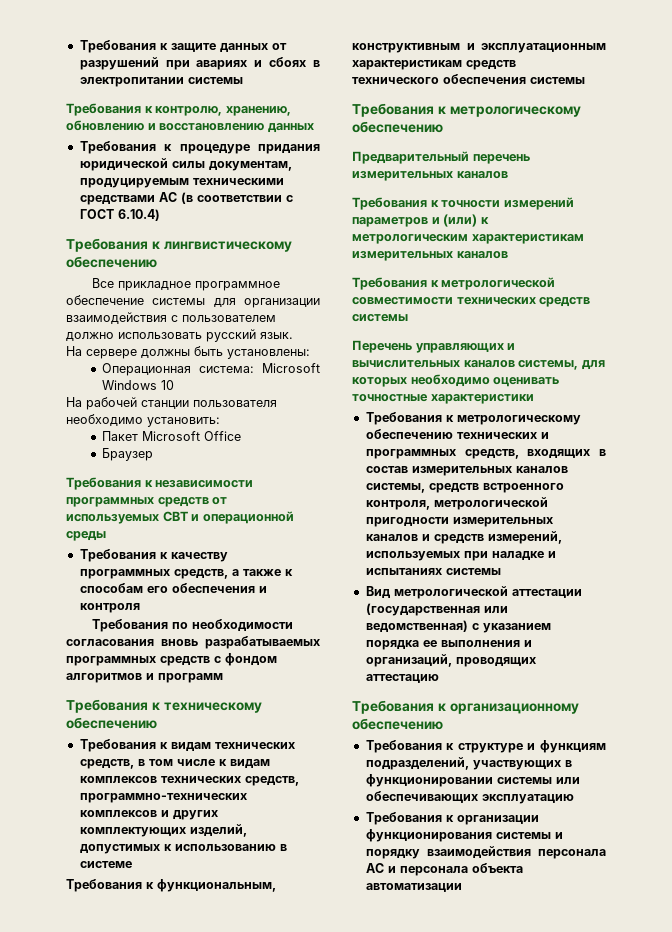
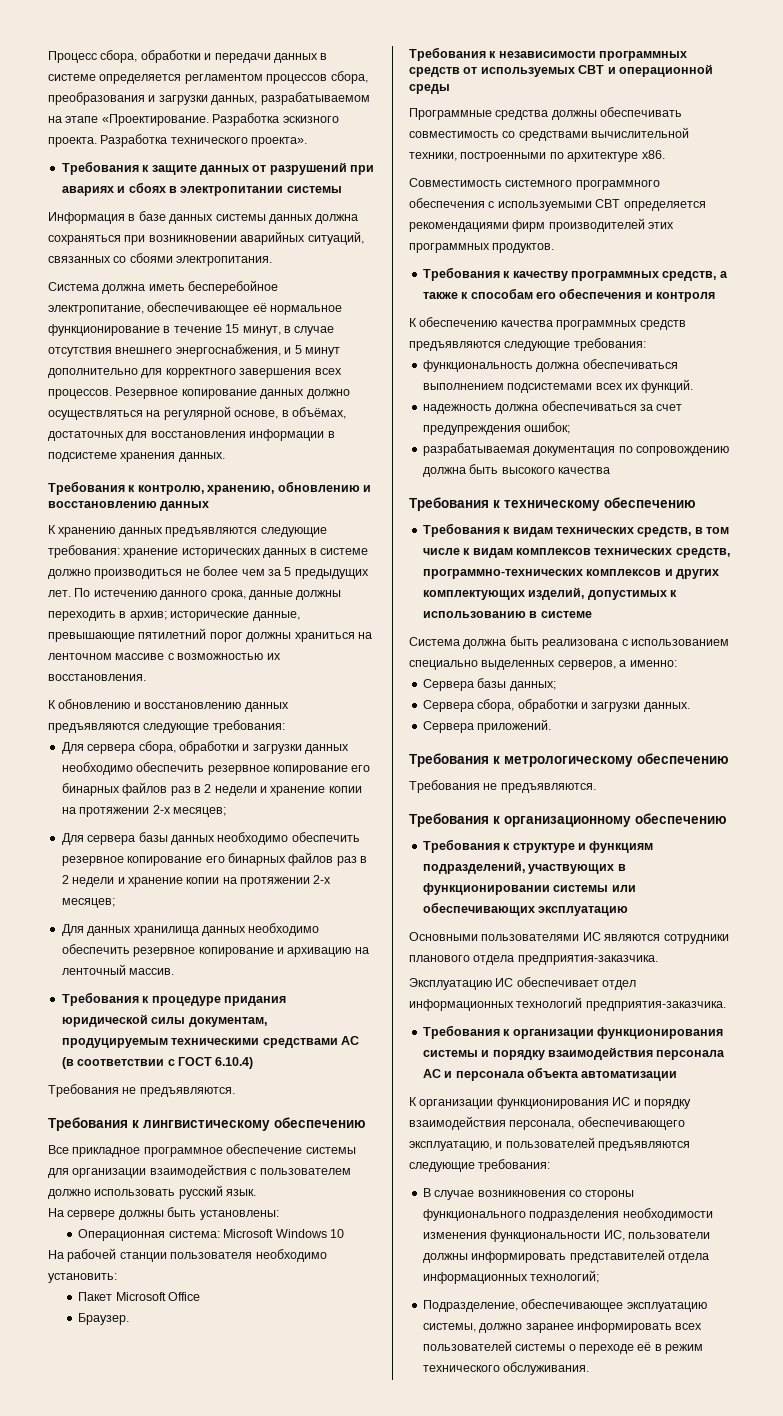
+ Процесс сбора, обработки и передачи данных в системе определяется регламентом процессов сбора, преобразования и загрузки данных, разрабатываемом на этапе «Проектирование. Разработка эскизного проекта. Разработка технического проекта».
+ Информация в базе данных системы данных должна сохраняться при возникновении аварийных ситуаций, связанных со сбоями электропитания.
+ Система должна иметь бесперебойное электропитание, обеспечивающее её нормальное функционирование в течение 15 минут, в случае отсутствия внешнего энергоснабжения, и 5 минут дополнительно для корректного завершения всех процессов. Резервное копирование данных должно осуществляться на регулярной основе, в объёмах, достаточных для восстановления информации в подсистеме хранения данных.
+ К хранению данных предъявляются следующие требования: хранение исторических данных в системе должно производиться не более чем за 5 предыдущих лет. По истечению данного срока, данные должны переходить в архив; исторические данные, превышающие пятилетний порог должны храниться на ленточном массиве с возможностью их восстановления.
+ К обновлению и восстановлению данных предъявляются следующие требования:
+ Для сервера сбора, обработки и загрузки данных необходимо обеспечить резервное копирование его бинарных файлов раз в 2 недели и хранение копии на протяжении 2-х месяцев;
+ Для сервера базы данных необходимо обеспечить резервное копирование его бинарных файлов раз в 2 недели и хранение копии на протяжении 2-х месяцев;
+ Для данных хранилища данных необходимо обеспечить резервное копирование и архивацию на ленточный массив.
  Требования к процедуре придания юридической силы документам, продуцируемым техническими средствами АС (в соответствии с ГОСТ 6.10.4)
+ Требования не предъявляются.
- Браузер
+ Браузер.
+ Программные средства должны обеспечивать совместимость со средствами вычислительной техники, построенными по архитектуре х86.
+ Совместимость системного программного обеспечения с используемыми СВТ определяется рекомендациями фирм производителей этих программных продуктов.
- Требования по необходимости согласования вновь разрабатываемых программных средств с фондом алгоритмов и программ
+ К обеспечению качества программных средств предъявляются следующие требования:
+ функциональность должна обеспечиваться выполнением подсистемами всех их функций.
+ надежность должна обеспечиваться за счет предупреждения ошибок;
+ разрабатываемая документация по сопровождению должна быть высокого качества
- Требования к функциональным, конструктивным и эксплуатационным характеристикам средств технического обеспечения системы
+ Система должна быть реализована с использованием специально выделенных серверов, а именно:
+ Сервера базы данных;
+ Сервера сбора, обработки и загрузки данных.
+ Сервера приложений.
  Требования к метрологическому обеспечению
- Предварительный перечень измерительных каналов
- Требования к точности измерений параметров и (или) к метрологическим характеристикам измерительных каналов
- Требования к метрологической совместимости технических средств системы
- Перечень управляющих и вычислительных каналов системы, для которых необходимо оценивать точностные характеристики
- Требования к метрологическому обеспечению технических и программных средств, входящих в состав измерительных каналов системы, средств встроенного контроля, метрологической пригодности измерительных каналов и средств измерений, используемых при наладке и испытаниях системы
- Вид метрологической аттестации (государственная или ведомственная) с указанием порядка ее выполнения и организаций, проводящих аттестацию
+ Требования не предъявляются.
+ Основными пользователями ИС являются сотрудники планового отдела предприятия-заказчика.
+ Эксплуатацию ИС обеспечивает отдел информационных технологий предприятия-заказчика.
+ К организации функционирования ИС и порядку взаимодействия персонала, обеспечивающего эксплуатацию, и пользователей предъявляются следующие требования:
+ В случае возникновения со стороны функционального подразделения необходимости изменения функциональности ИС, пользователи должны информировать представителей отдела информационных технологий;
+ Подразделение, обеспечивающее эксплуатацию системы, должно заранее информировать всех пользователей системы о переходе её в режим технического обслуживания.

